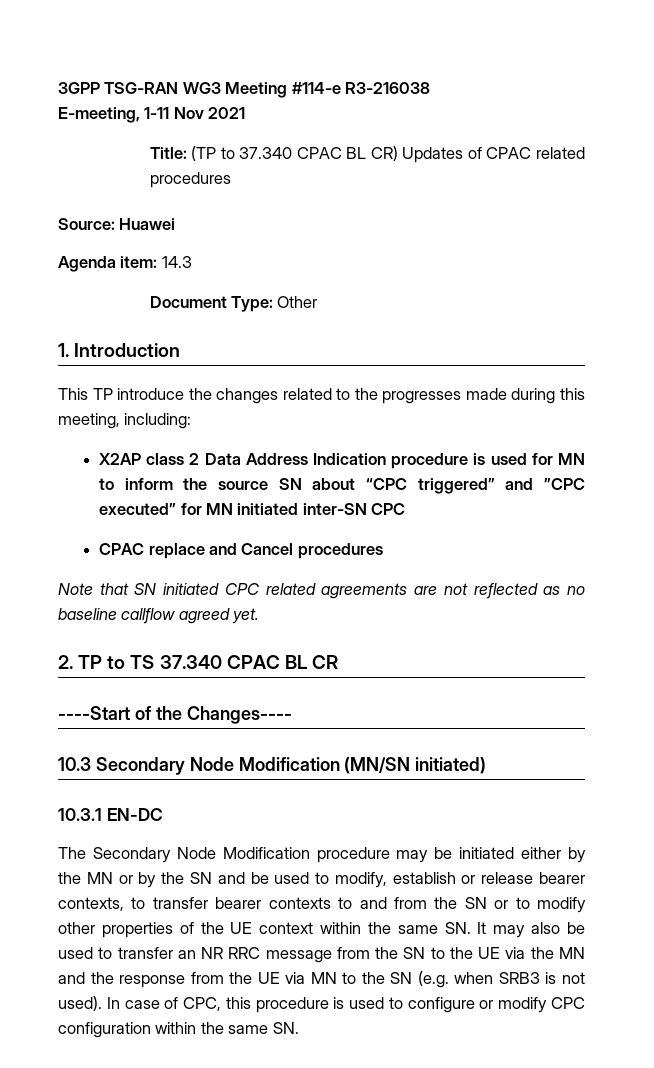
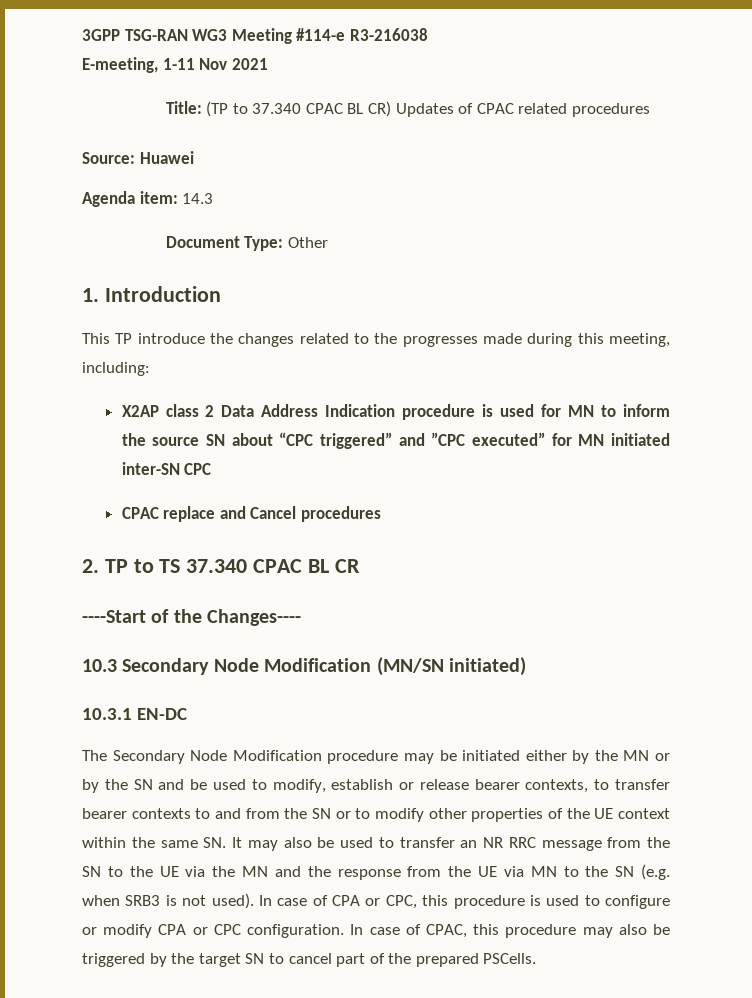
- Note that SN initiated CPC related agreements are not reflected as no baseline callflow agreed yet.
- In case of CPC, this procedure is used to configure or modify CPC configuration within the same SN.
+ In case of CPA or CPC, this procedure is used to configure or modify CPA or CPC configuration. In case of CPAC, this procedure may also be triggered by the target SN to cancel part of the prepared PSCells.

